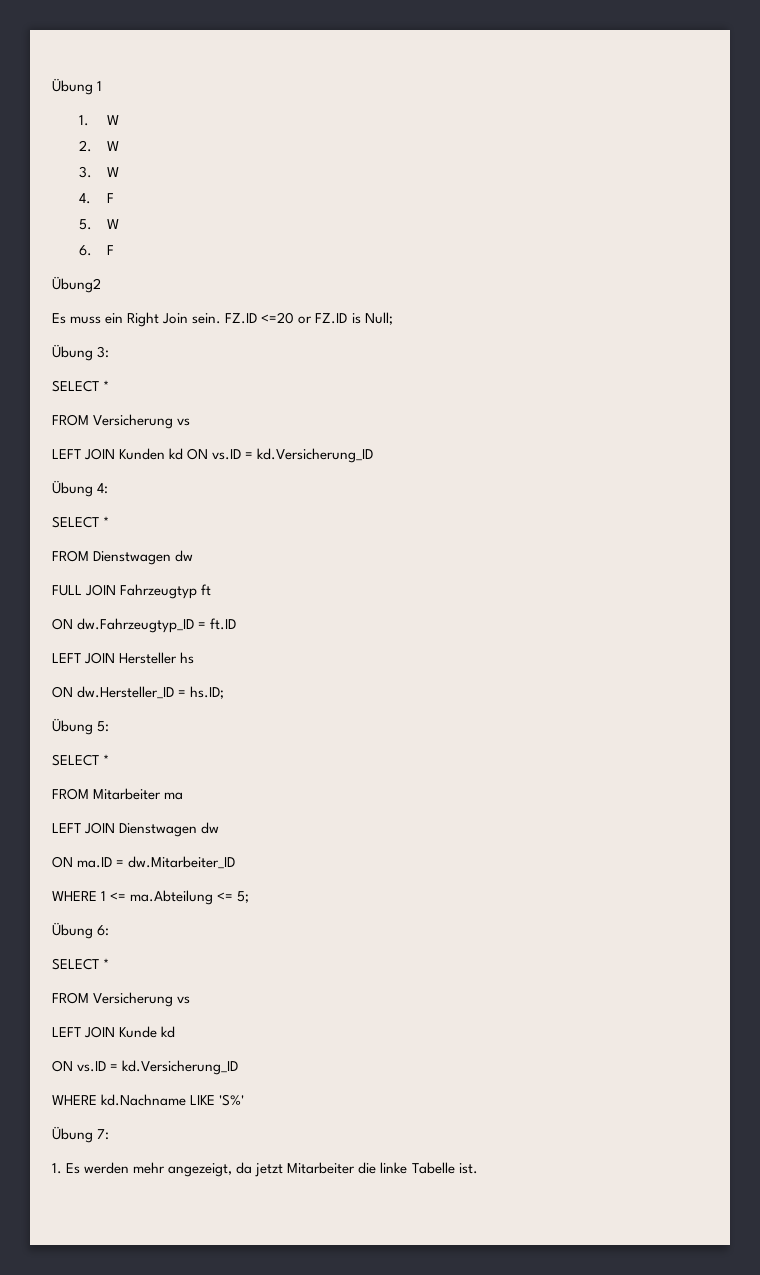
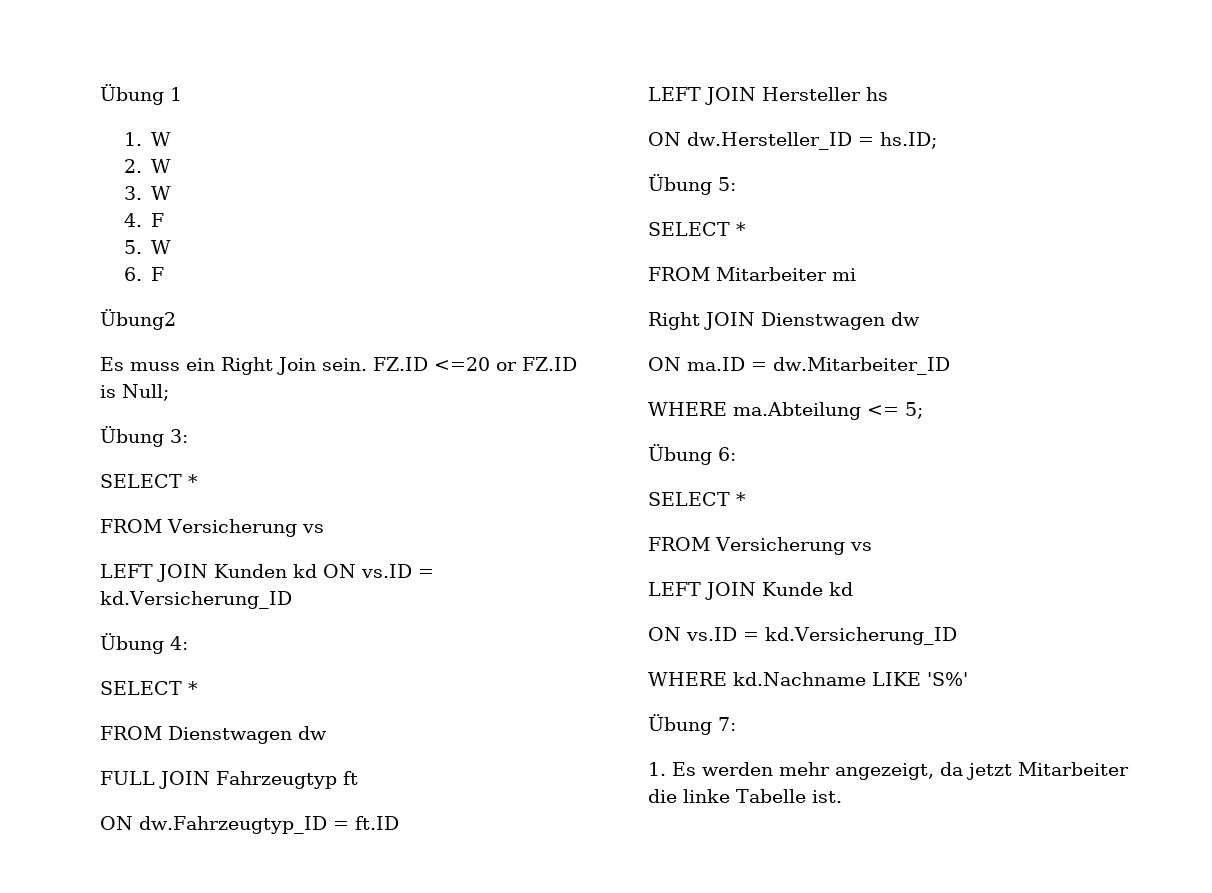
- FROM Mitarbeiter ma
- LEFT JOIN Dienstwagen dw
+ FROM Mitarbeiter mi
+ Right JOIN Dienstwagen dw
- WHERE 1 <= ma.Abteilung <= 5;
+ WHERE ma.Abteilung <= 5;

